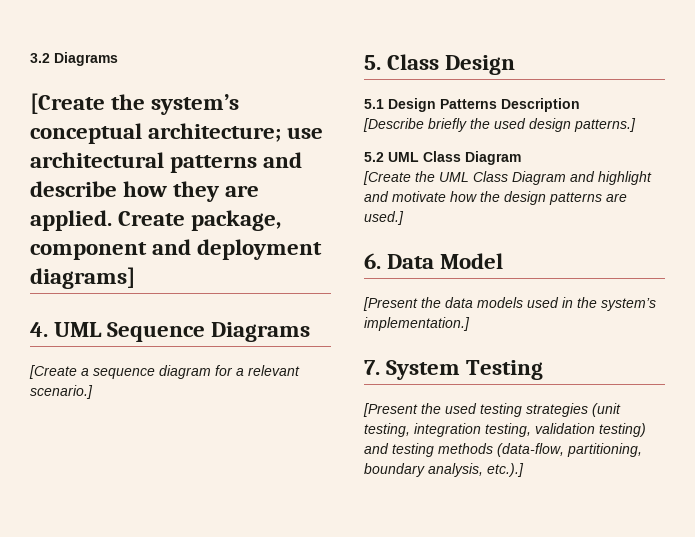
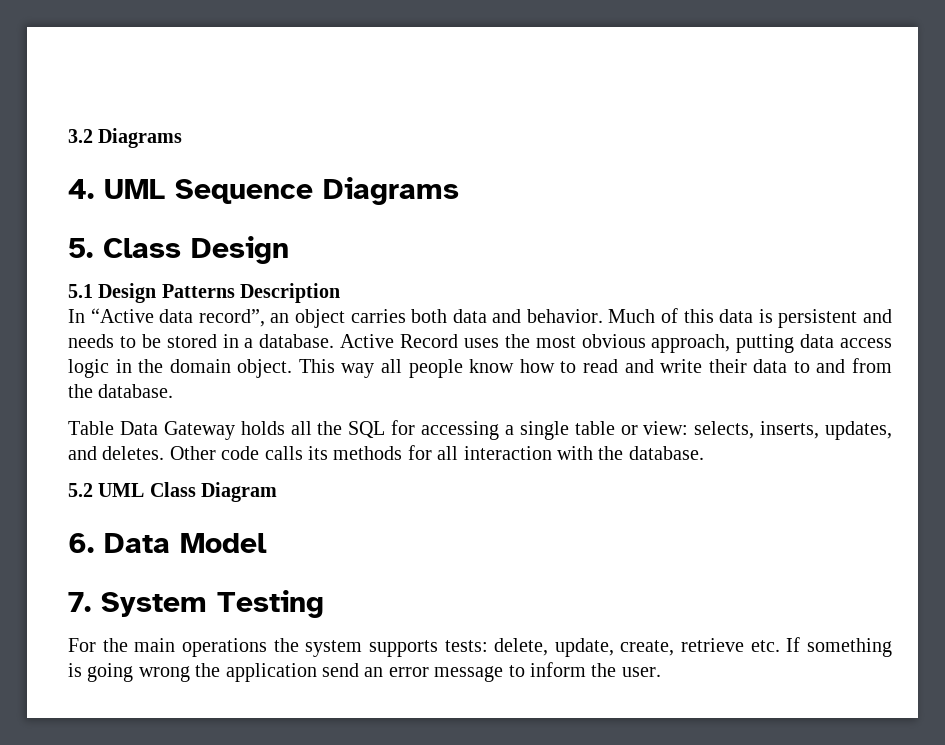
- [Create the system’s conceptual architecture; use architectural patterns and describe how they are applied. Create package, component and deployment diagrams]
  4. UML Sequence Diagrams
- [Create a sequence diagram for a relevant scenario.]
- [Describe briefly the used design patterns.]
+ In “Active data record”, an object carries both data and behavior. Much of this data is persistent and needs to be stored in a database. Active Record uses the most obvious approach, putting data access logic in the domain object. This way all people know how to read and write their data to and from the database.
+ Table Data Gateway holds all the SQL for accessing a single table or view: selects, inserts, updates, and deletes. Other code calls its methods for all interaction with the database.
  5.2 UML Class Diagram
- [Create the UML Class Diagram and highlight and motivate how the design patterns are used.]
  6. Data Model
- [Present the data models used in the system’s implementation.]
  7. System Testing
- [Present the used testing strategies (unit testing, integration testing, validation testing) and testing methods (data-flow, partitioning, boundary analysis, etc.).]
+ For the main operations the system supports tests: delete, update, create, retrieve etc. If something is going wrong the application send an error message to inform the user.

